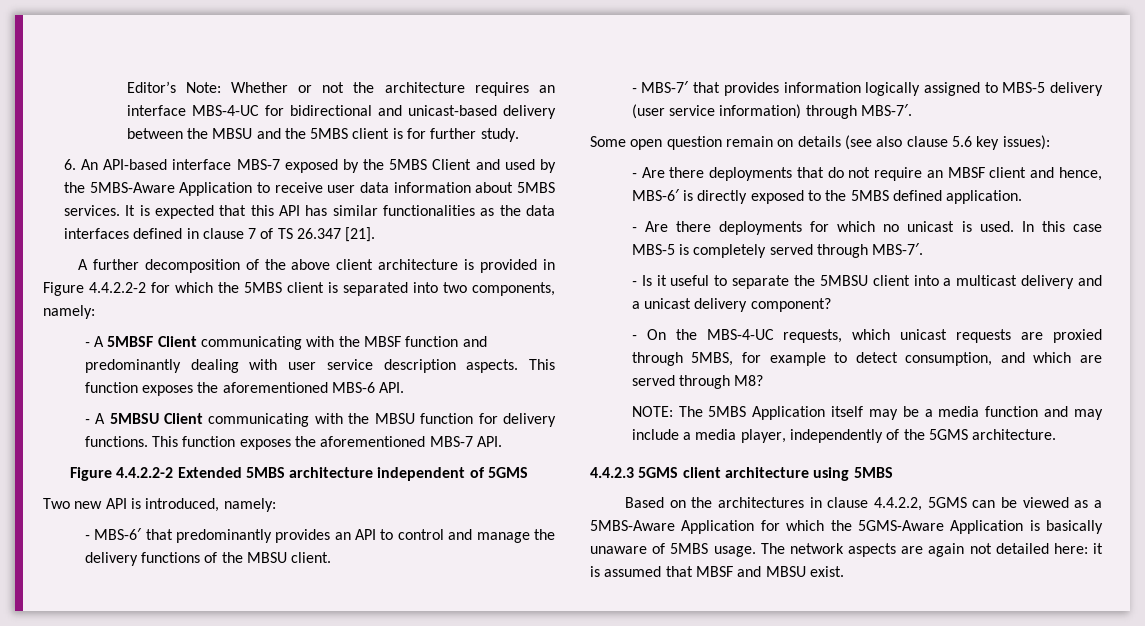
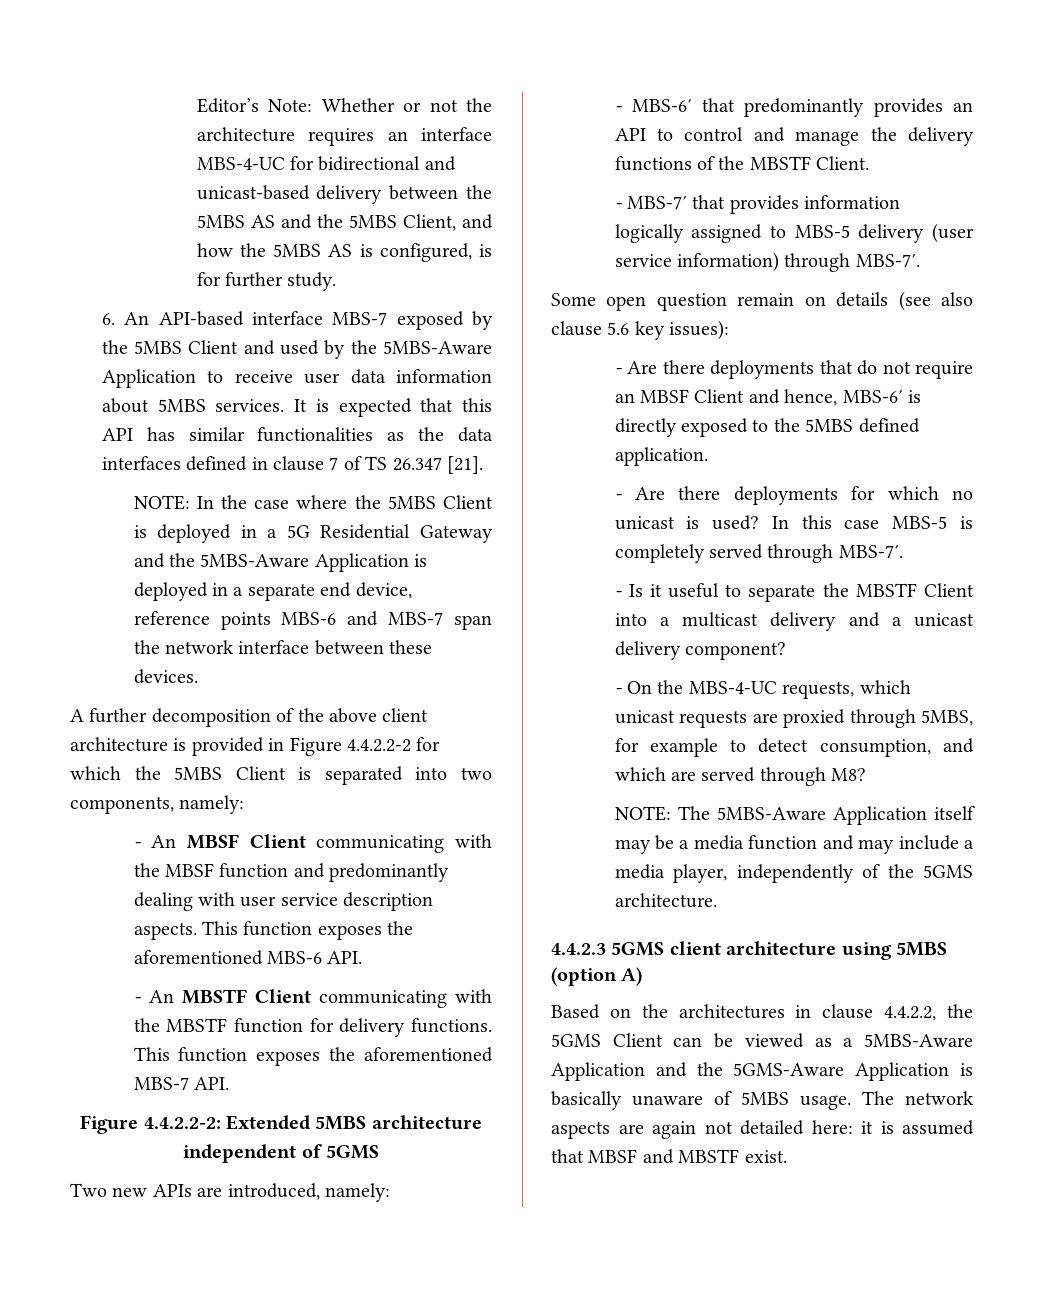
- Editor’s Note: Whether or not the architecture requires an interface MBS-4-UC for bidirectional and unicast-based delivery between the MBSU and the 5MBS client is for further study.
+ Editor’s Note: Whether or not the architecture requires an interface MBS-4-UC for bidirectional and unicast-based delivery between the 5MBS AS and the 5MBS Client, and how the 5MBS AS is configured, is for further study.
+ NOTE: In the case where the 5MBS Client is deployed in a 5G Residential Gateway and the 5MBS-Aware Application is deployed in a separate end device, reference points MBS-6 and MBS-7 span the network interface between these devices.
- A further decomposition of the above client architecture is provided in Figure 4.4.2.2-2 for which the 5MBS client is separated into two components, namely:
+ A further decomposition of the above client architecture is provided in Figure 4.4.2.2-2 for which the 5MBS Client is separated into two components, namely:
- - A 5MBSF Client communicating with the MBSF function and predominantly dealing with user service description aspects.
+ - An MBSF Client communicating with the MBSF function and predominantly dealing with user service description aspects.
- - A 5MBSU Client communicating with the MBSU function for delivery functions.
+ - An MBSTF Client communicating with the MBSTF function for delivery functions.
- Figure 4.4.2.2-2 Extended 5MBS architecture independent of 5GMS
+ Figure 4.4.2.2-2: Extended 5MBS architecture independent of 5GMS
- Two new API is introduced, namely:
+ Two new APIs are introduced, namely:
- - MBS-6′ that predominantly provides an API to control and manage the delivery functions of the MBSU client.
+ - MBS-6′ that predominantly provides an API to control and manage the delivery functions of the MBSTF Client.
- - Are there deployments that do not require an MBSF client and hence, MBS-6′ is directly exposed to the 5MBS defined application.
+ - Are there deployments that do not require an MBSF Client and hence, MBS-6′ is directly exposed to the 5MBS defined application.
- - Are there deployments for which no unicast is used.
+ - Are there deployments for which no unicast is used?
- - Is it useful to separate the 5MBSU client into a multicast delivery and a unicast delivery component?
+ - Is it useful to separate the MBSTF Client into a multicast delivery and a unicast delivery component?
- NOTE: The 5MBS Application itself may be a media function and may include a media player, independently of the 5GMS architecture.
+ NOTE: The 5MBS-Aware Application itself may be a media function and may include a media player, independently of the 5GMS architecture.
- 4.4.2.3 5GMS client architecture using 5MBS
+ 4.4.2.3 5GMS client architecture using 5MBS (option A)
- Based on the architectures in clause 4.4.2.2, 5GMS can be viewed as a 5MBS-Aware Application for which the 5GMS-Aware Application is basically unaware of 5MBS usage.
+ Based on the architectures in clause 4.4.2.2, the 5GMS Client can be viewed as a 5MBS-Aware Application and the 5GMS-Aware Application is basically unaware of 5MBS usage.
- The network aspects are again not detailed here: it is assumed that MBSF and MBSU exist.
+ The network aspects are again not detailed here: it is assumed that MBSF and MBSTF exist.

